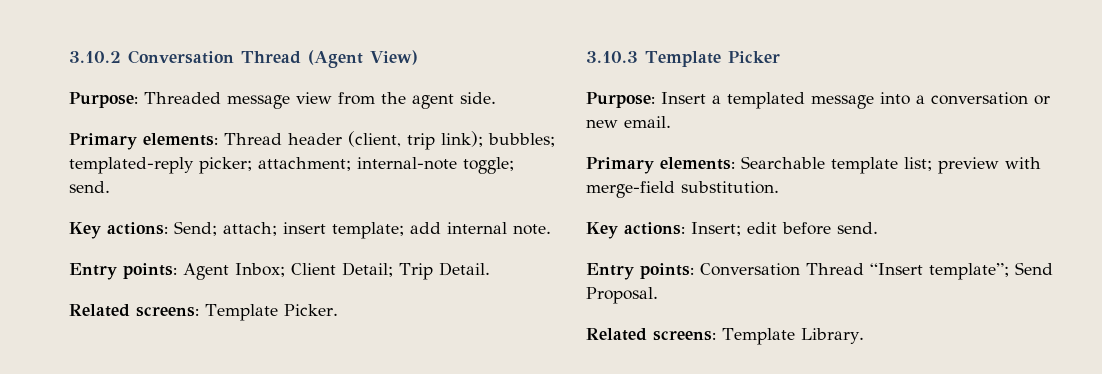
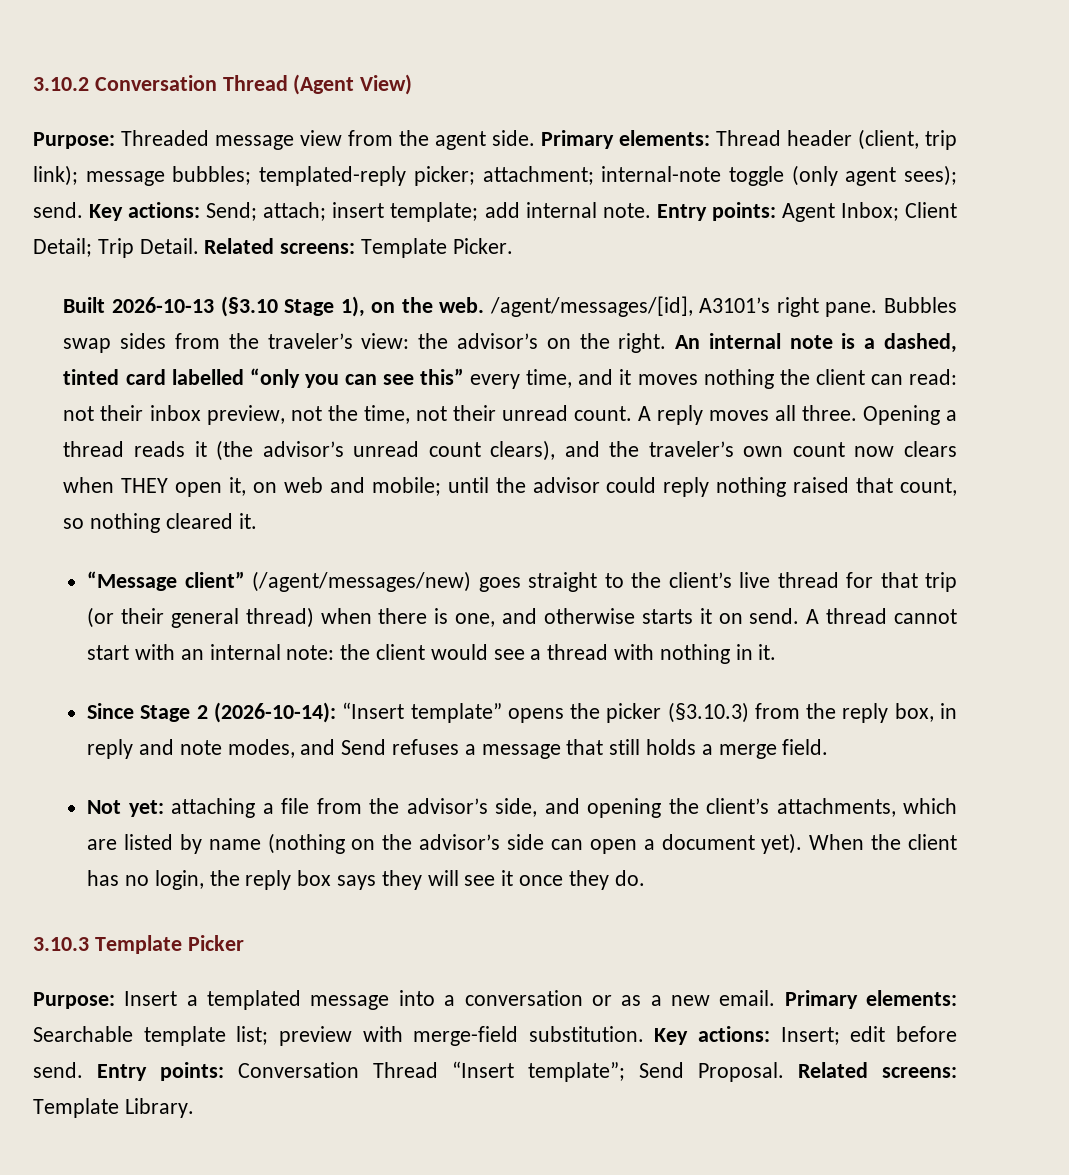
- Purpose: Threaded message view from the agent side.
- Primary elements: Thread header (client, trip link); bubbles; templated-reply picker; attachment; internal-note toggle; send.
- Key actions: Send; attach; insert template; add internal note.
- Entry points: Agent Inbox; Client Detail; Trip Detail.
- Related screens: Template Picker.
+ Purpose: Threaded message view from the agent side. Primary elements: Thread header (client, trip link); message bubbles; templated-reply picker; attachment; internal-note toggle (only agent sees); send. Key actions: Send; attach; insert template; add internal note. Entry points: Agent Inbox; Client Detail; Trip Detail. Related screens: Template Picker.
+ Built 2026-10-13 (§3.10 Stage 1), on the web. /agent/messages/[id], A3101’s right pane. Bubbles swap sides from the traveler’s view: the advisor’s on the right. An internal note is a dashed, tinted card labelled “only you can see this” every time, and it moves nothing the client can read: not their inbox preview, not the time, not their unread count. A reply moves all three. Opening a thread reads it (the advisor’s unread count clears), and the traveler’s own count now clears when THEY open it, on web and mobile; until the advisor could reply nothing raised that count, so nothing cleared it.
+ “Message client” (/agent/messages/new) goes straight to the client’s live thread for that trip (or their general thread) when there is one, and otherwise starts it on send. A thread cannot start with an internal note: the client would see a thread with nothing in it.
+ Since Stage 2 (2026-10-14): “Insert template” opens the picker (§3.10.3) from the reply box, in reply and note modes, and Send refuses a message that still holds a merge field.
+ Not yet: attaching a file from the advisor’s side, and opening the client’s attachments, which are listed by name (nothing on the advisor’s side can open a document yet). When the client has no login, the reply box says they will see it once they do.
- Purpose: Insert a templated message into a conversation or new email.
- Primary elements: Searchable template list; preview with merge-field substitution.
- Key actions: Insert; edit before send.
- Entry points: Conversation Thread “Insert template”; Send Proposal.
- Related screens: Template Library.
+ Purpose: Insert a templated message into a conversation or as a new email. Primary elements: Searchable template list; preview with merge-field substitution. Key actions: Insert; edit before send. Entry points: Conversation Thread “Insert template”; Send Proposal. Related screens: Template Library.

